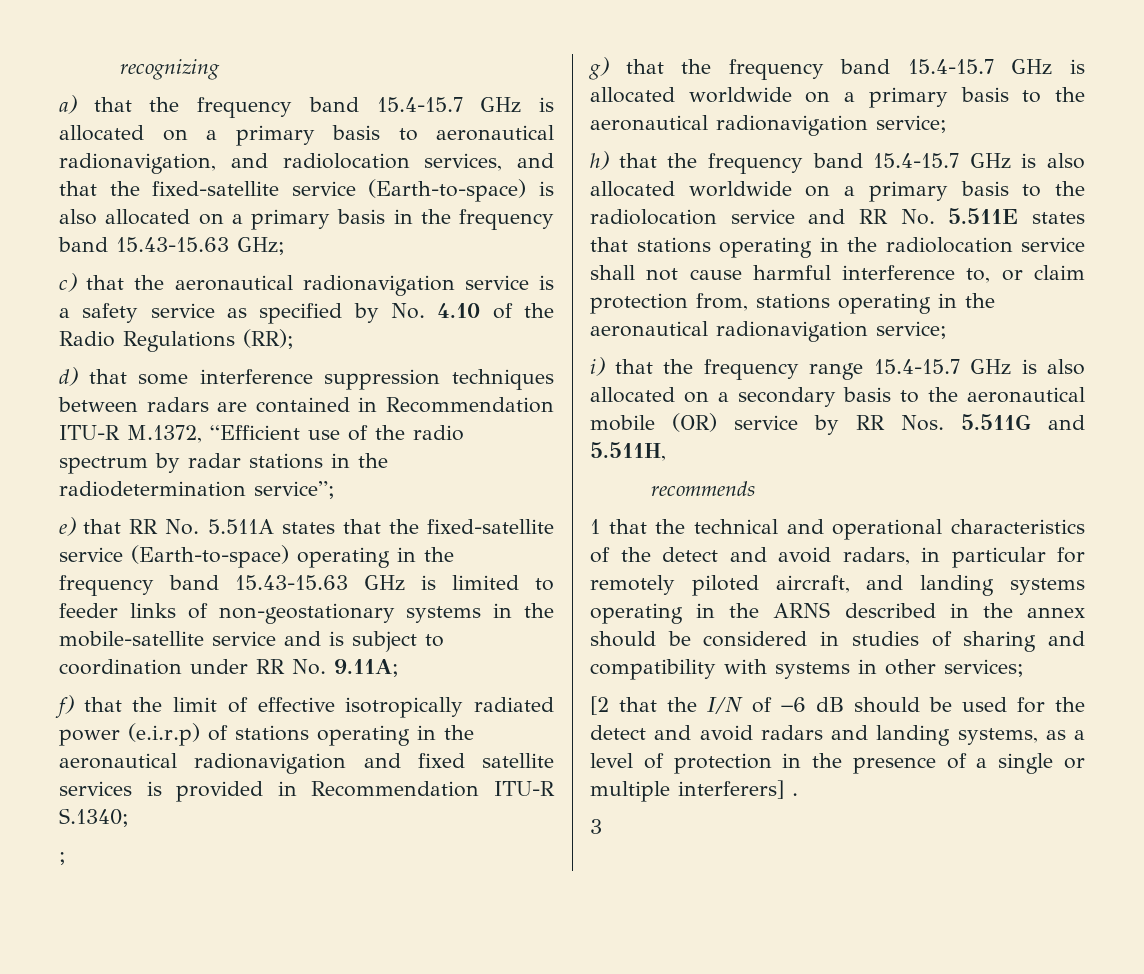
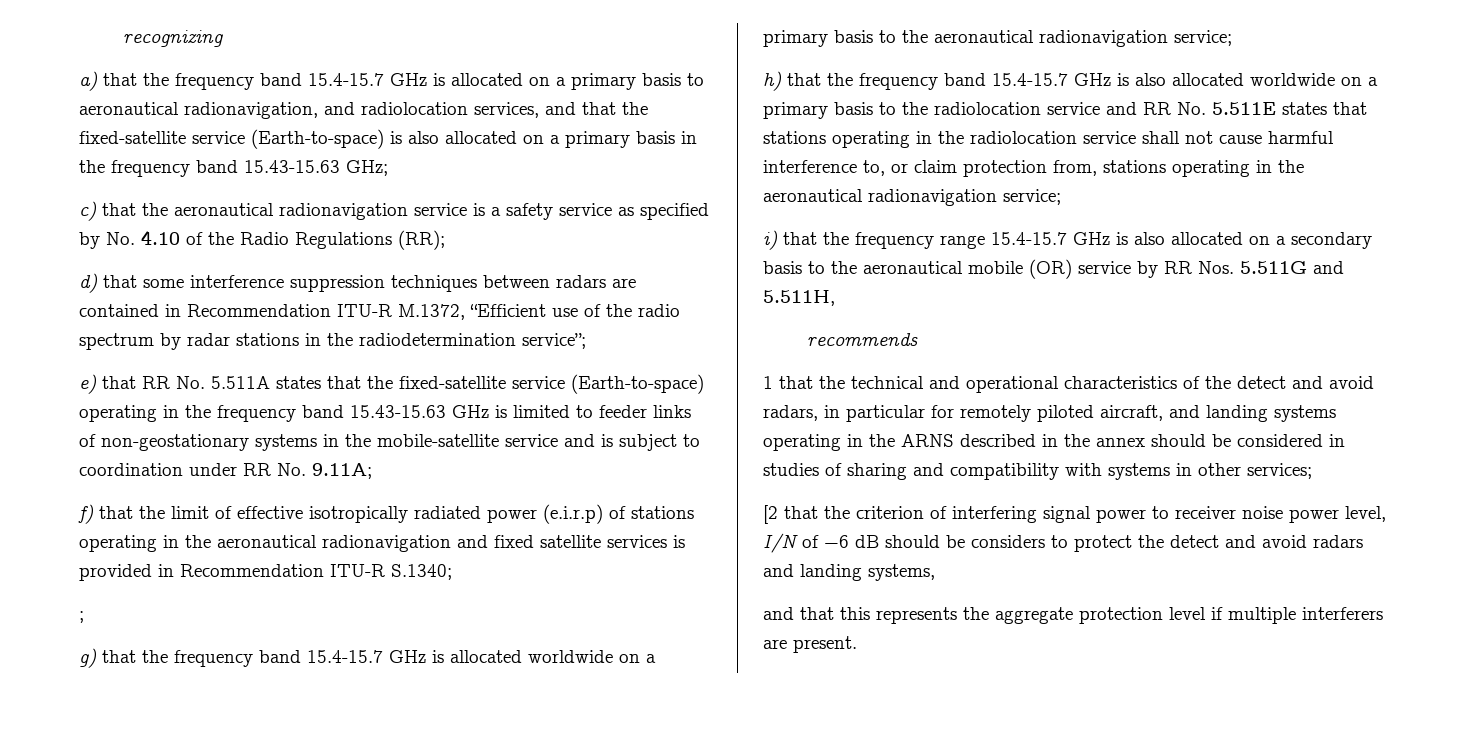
- [2 that the I/N of −6 dB should be used for the detect and avoid radars and landing systems, as a level of protection in the presence of a single or multiple interferers] .
- 3
+ [2 that the criterion of interfering signal power to receiver noise power level, I/N of −6 dB should be considers to protect the detect and avoid radars and landing systems,
+ and that this represents the aggregate protection level if multiple interferers are present.

